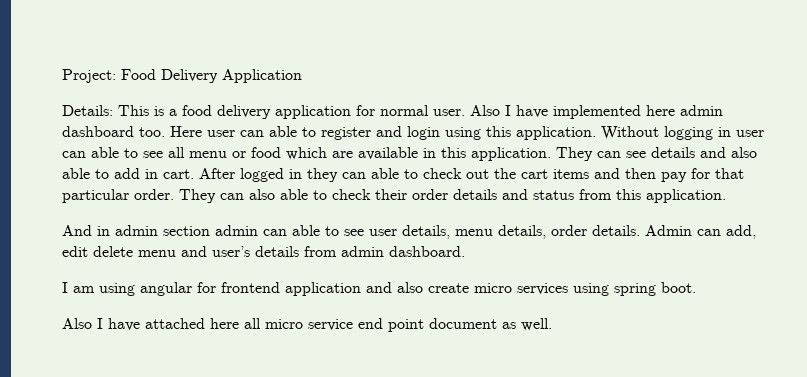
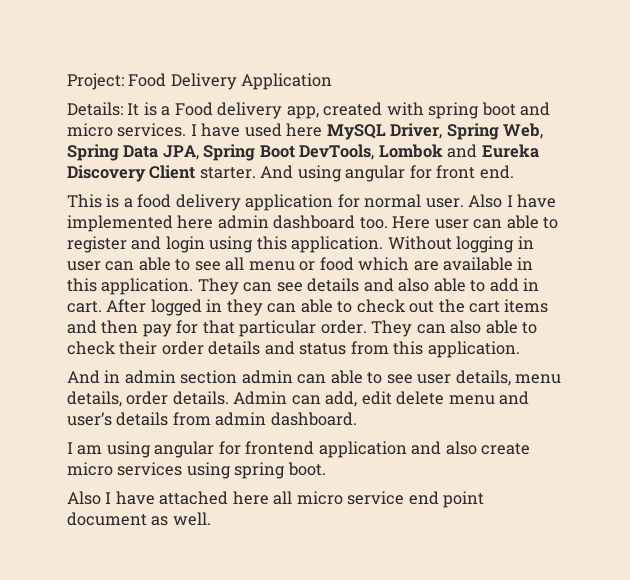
- Details: This is a food delivery application for normal user.
+ Details: It is a Food delivery app, created with spring boot and micro services. I have used here MySQL Driver, Spring Web, Spring Data JPA, Spring Boot DevTools, Lombok and Eureka Discovery Client starter. And using angular for front end.
+ This is a food delivery application for normal user.

